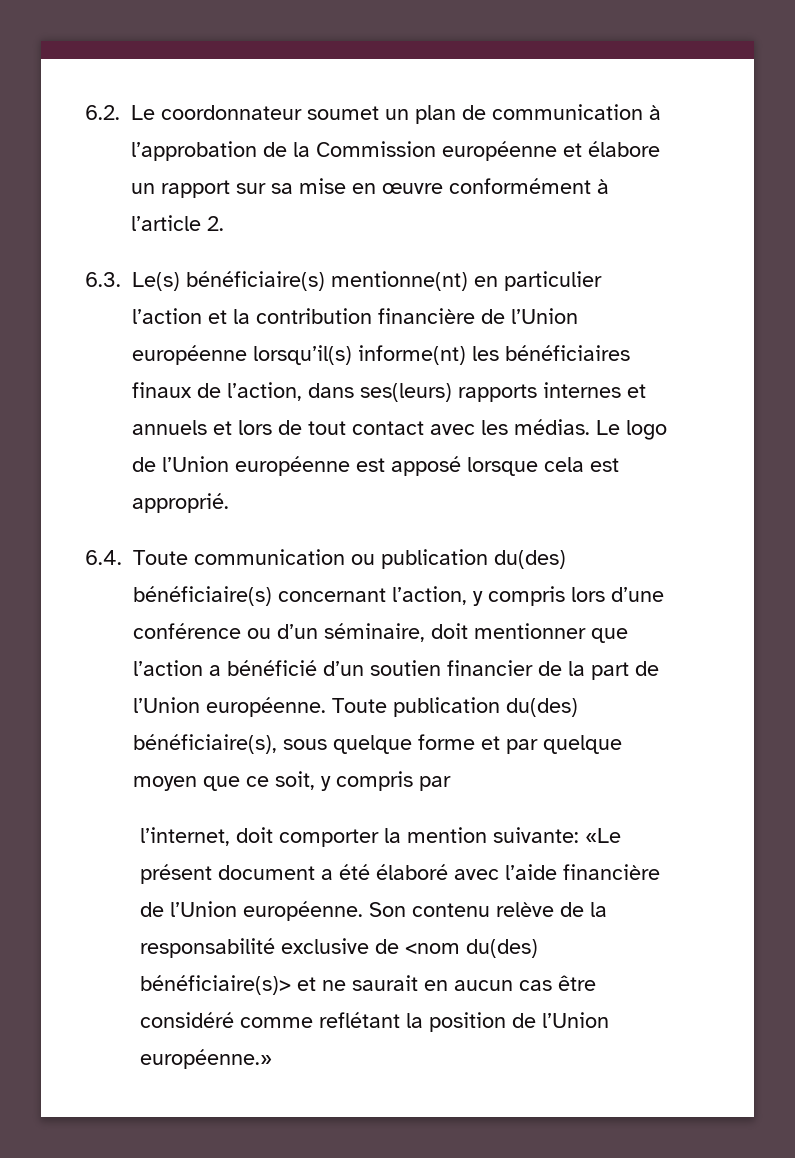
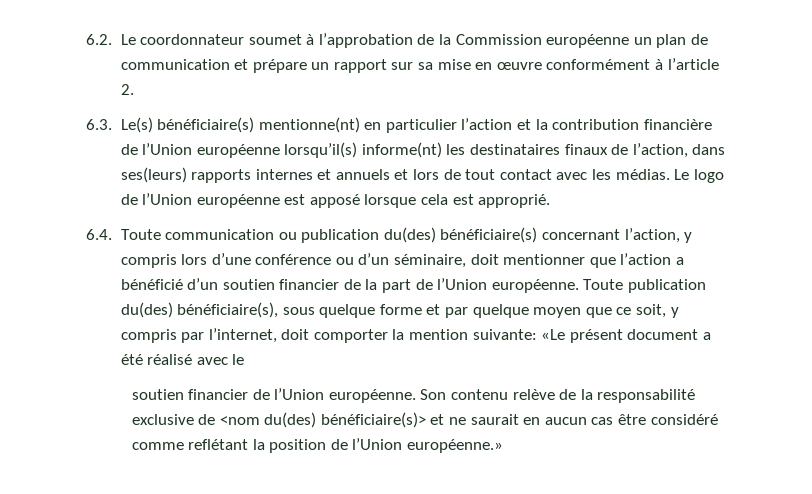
- 6.2. Le coordonnateur soumet un plan de communication à l’approbation de la Commission européenne et élabore un rapport sur sa mise en œuvre conformément à l’article 2.
+ 6.2. Le coordonnateur soumet à l’approbation de la Commission européenne un plan de communication et prépare un rapport sur sa mise en œuvre conformément à l’article 2.
- 6.3. Le(s) bénéficiaire(s) mentionne(nt) en particulier l’action et la contribution financière de l’Union européenne lorsqu’il(s) informe(nt) les bénéficiaires finaux de l’action, dans ses(leurs) rapports internes et annuels et lors de tout contact avec les médias.
+ 6.3. Le(s) bénéficiaire(s) mentionne(nt) en particulier l’action et la contribution financière de l’Union européenne lorsqu’il(s) informe(nt) les destinataires finaux de l’action, dans ses(leurs) rapports internes et annuels et lors de tout contact avec les médias.
- Toute publication du(des) bénéficiaire(s), sous quelque forme et par quelque moyen que ce soit, y compris par
- l’internet, doit comporter la mention suivante: «Le présent document a été élaboré avec l’aide financière de l’Union européenne.
+ Toute publication du(des) bénéficiaire(s), sous quelque forme et par quelque moyen que ce soit, y compris par l’internet, doit comporter la mention suivante: «Le présent document a été réalisé avec le
+ soutien financier de l’Union européenne.

